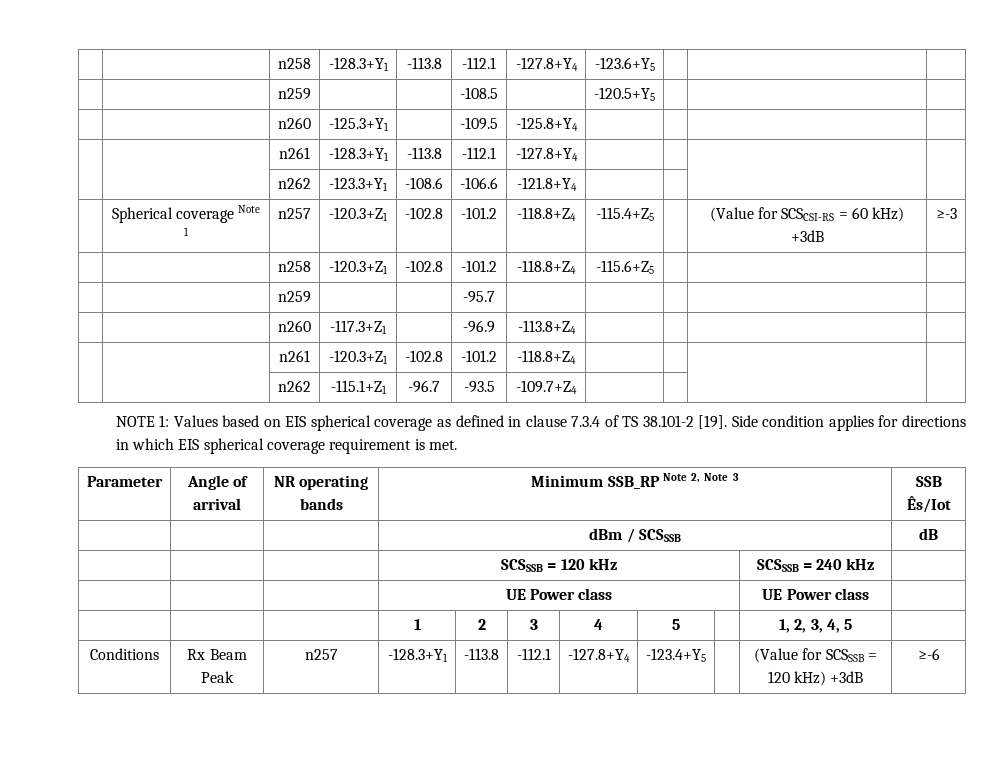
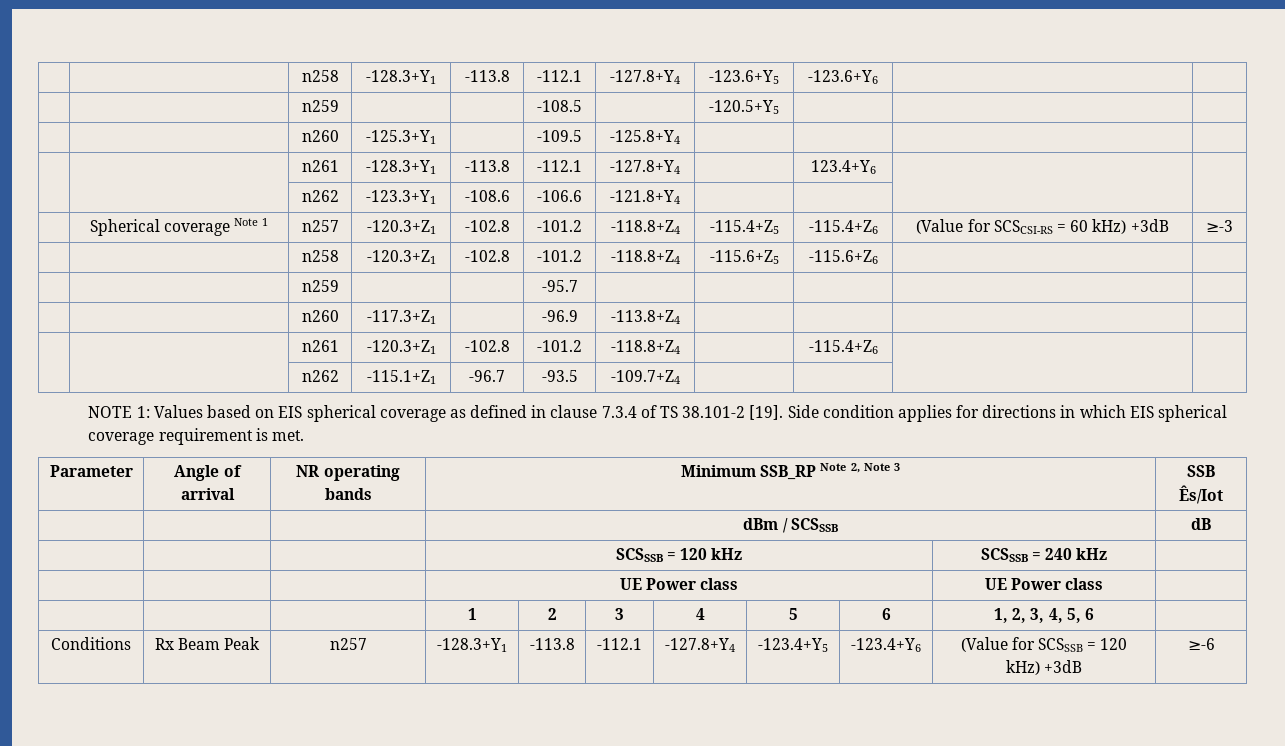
- | | n258 | -128.3+Y1 | -113.8 | -112.1 | -127.8+Y4 | -123.6+Y5 | | |
+ | | n258 | -128.3+Y1 | -113.8 | -112.1 | -127.8+Y4 | -123.6+Y5 | -123.6+Y6 | |
- | | n261 | -128.3+Y1 | -113.8 | -112.1 | -127.8+Y4 | | | |
+ | | n261 | -128.3+Y1 | -113.8 | -112.1 | -127.8+Y4 | | 123.4+Y6 | |
- | Spherical coverage Note 1 | n257 | -120.3+Z1 | -102.8 | -101.2 | -118.8+Z4 | -115.4+Z5 | | (Value for SCSCSI-RS = 60 kHz) +3dB | ≥-3
+ | Spherical coverage Note 1 | n257 | -120.3+Z1 | -102.8 | -101.2 | -118.8+Z4 | -115.4+Z5 | -115.4+Z6 | (Value for SCSCSI-RS = 60 kHz) +3dB | ≥-3
- | | n258 | -120.3+Z1 | -102.8 | -101.2 | -118.8+Z4 | -115.6+Z5 | | |
+ | | n258 | -120.3+Z1 | -102.8 | -101.2 | -118.8+Z4 | -115.6+Z5 | -115.6+Z6 | |
- | | n261 | -120.3+Z1 | -102.8 | -101.2 | -118.8+Z4 | | | |
+ | | n261 | -120.3+Z1 | -102.8 | -101.2 | -118.8+Z4 | | -115.4+Z6 | |
- | | | 1 | 2 | 3 | 4 | 5 | | 1, 2, 3, 4, 5 |
+ | | | 1 | 2 | 3 | 4 | 5 | 6 | 1, 2, 3, 4, 5, 6 |
- Conditions | Rx Beam Peak | n257 | -128.3+Y1 | -113.8 | -112.1 | -127.8+Y4 | -123.4+Y5 | | (Value for SCSSSB = 120 kHz) +3dB | ≥-6
+ Conditions | Rx Beam Peak | n257 | -128.3+Y1 | -113.8 | -112.1 | -127.8+Y4 | -123.4+Y5 | -123.4+Y6 | (Value for SCSSSB = 120 kHz) +3dB | ≥-6

